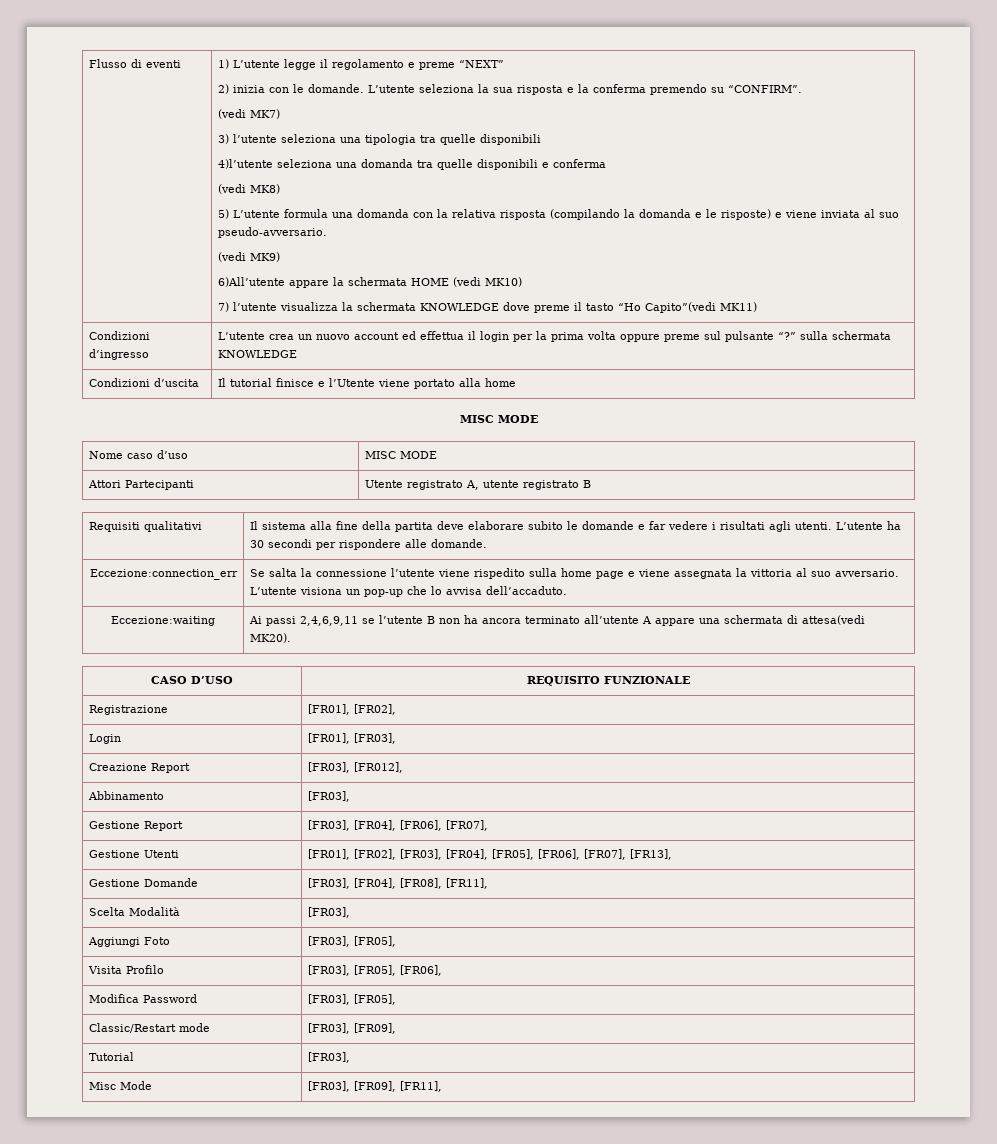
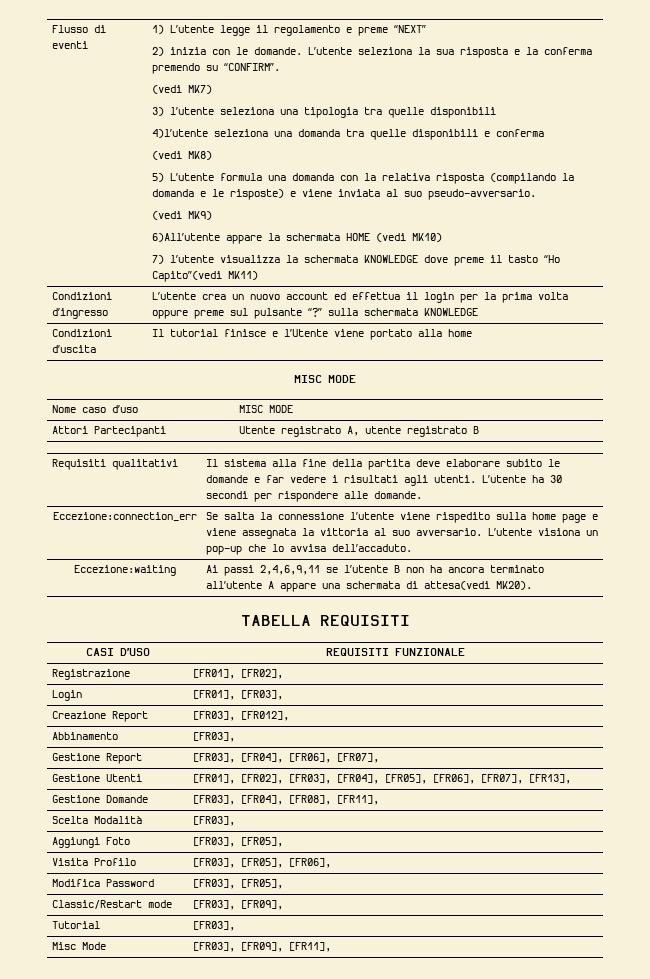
- CASO D’USO | REQUISITO FUNZIONALE
+ TABELLA REQUISITI
+ CASI D’USO | REQUISITI FUNZIONALE

